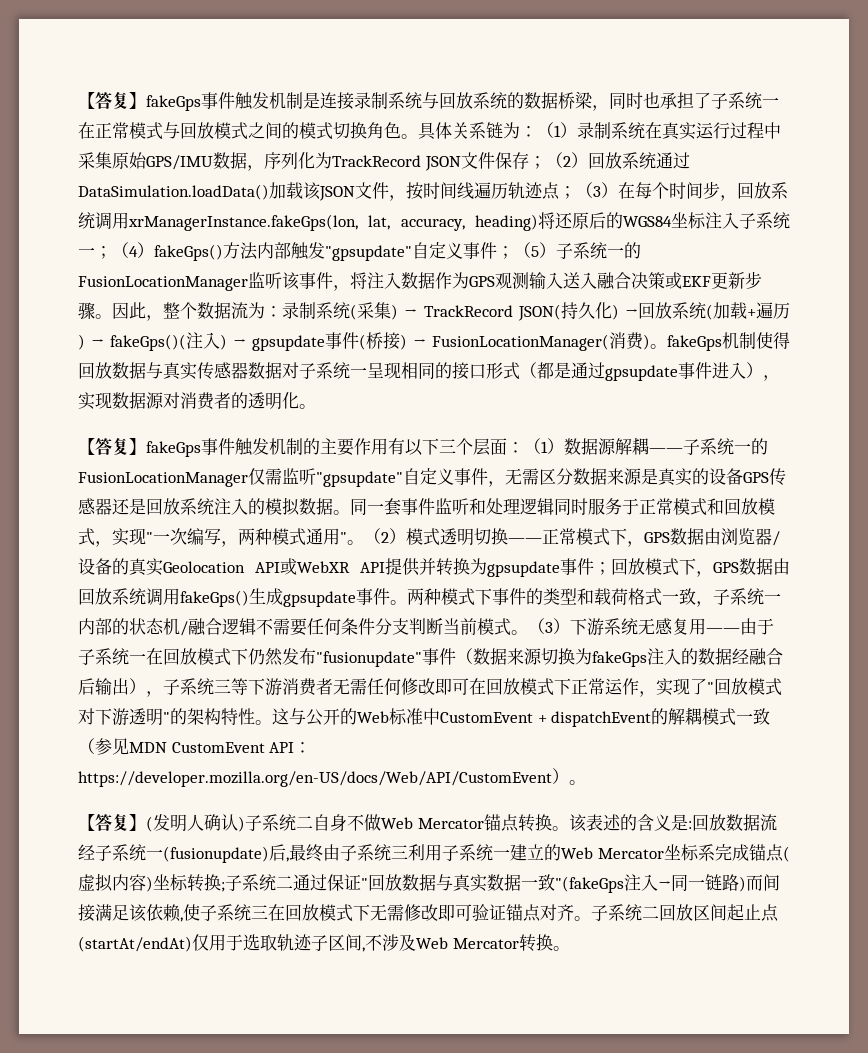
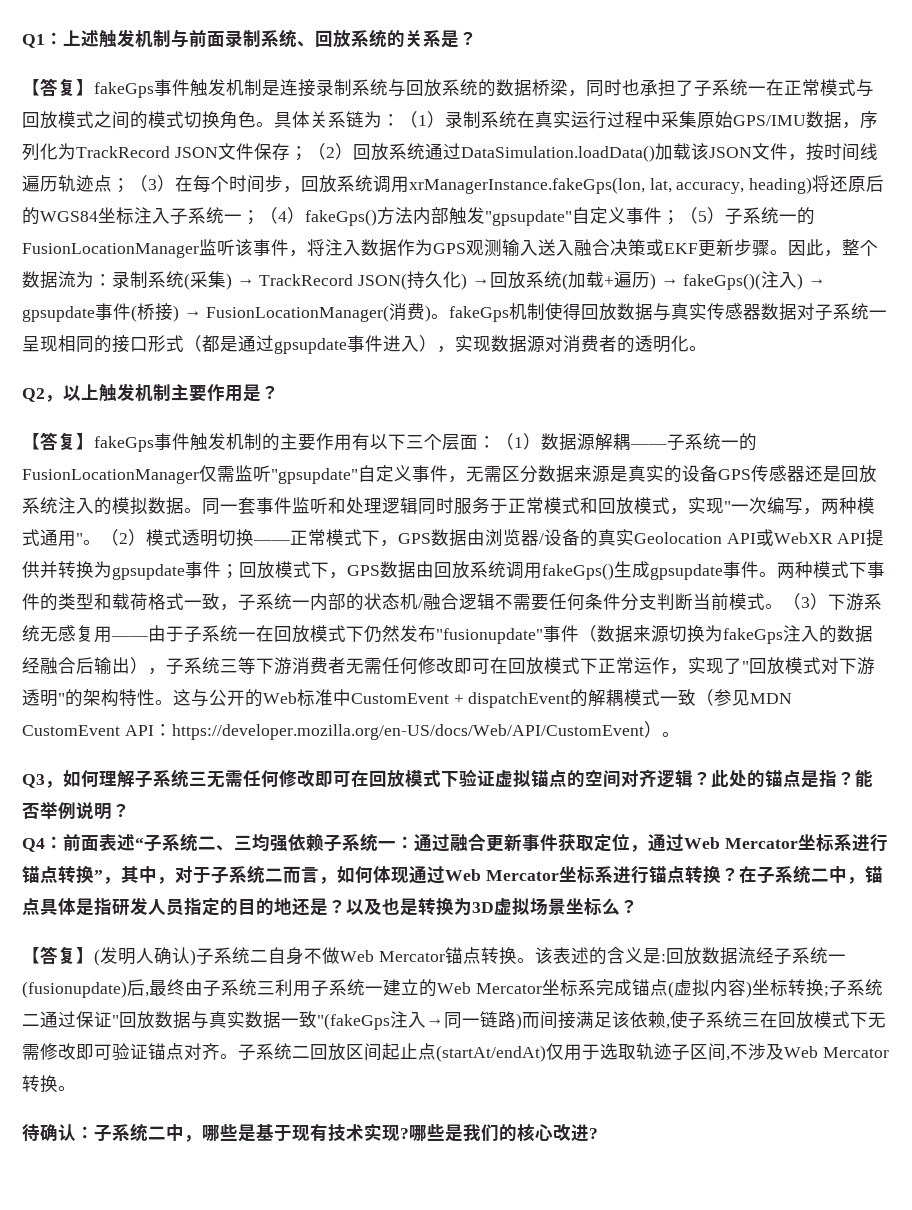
+ Q1：上述触发机制与前面录制系统、回放系统的关系是？
+ Q2，以上触发机制主要作用是？
+ Q3，如何理解子系统三无需任何修改即可在回放模式下验证虚拟锚点的空间对齐逻辑？此处的锚点是指？能否举例说明？
+ Q4：前面表述“子系统二、三均强依赖子系统一：通过融合更新事件获取定位，通过Web Mercator坐标系进行锚点转换”，其中，对于子系统二而言，如何体现通过Web Mercator坐标系进行锚点转换？在子系统二中，锚点具体是指研发人员指定的目的地还是？以及也是转换为3D虚拟场景坐标么？
+ 待确认：子系统二中，哪些是基于现有技术实现?哪些是我们的核心改进?

